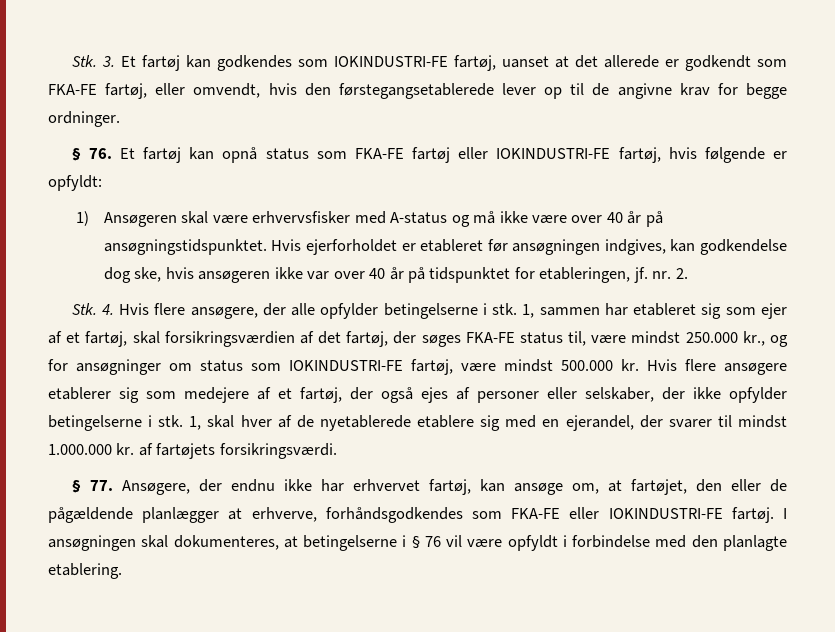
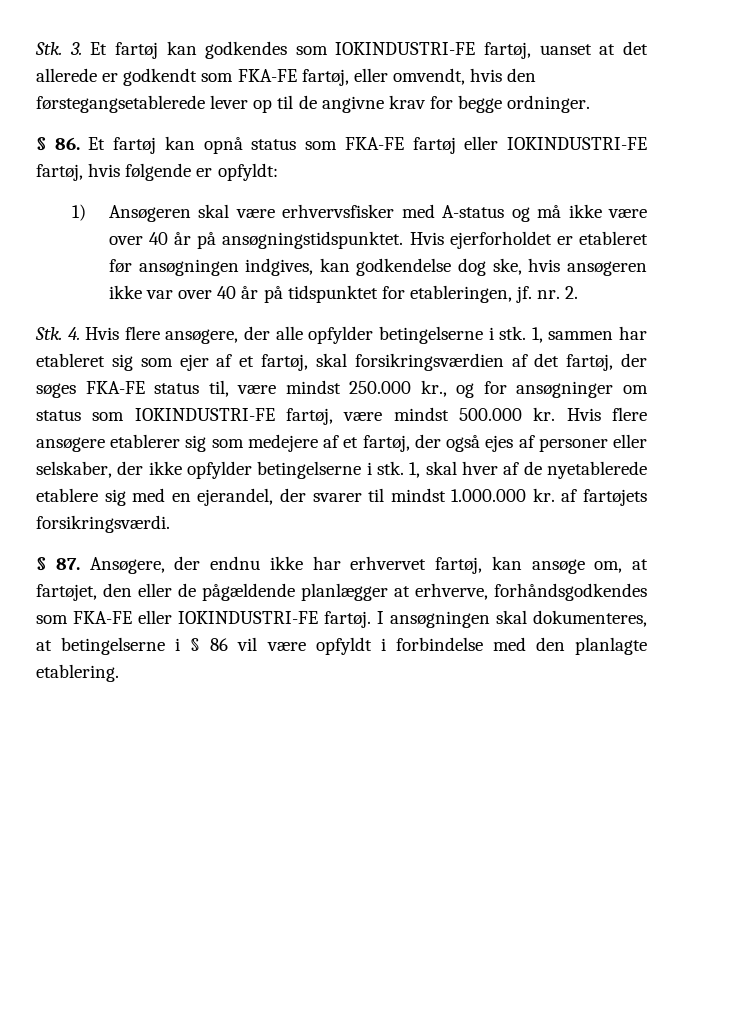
- § 76. Et fartøj kan opnå status som FKA-FE fartøj eller IOKINDUSTRI-FE fartøj, hvis følgende er opfyldt:
+ § 86. Et fartøj kan opnå status som FKA-FE fartøj eller IOKINDUSTRI-FE fartøj, hvis følgende er opfyldt:
- § 77. Ansøgere, der endnu ikke har erhvervet fartøj, kan ansøge om, at fartøjet, den eller de pågældende planlægger at erhverve, forhåndsgodkendes som FKA-FE eller IOKINDUSTRI-FE fartøj.
+ § 87. Ansøgere, der endnu ikke har erhvervet fartøj, kan ansøge om, at fartøjet, den eller de pågældende planlægger at erhverve, forhåndsgodkendes som FKA-FE eller IOKINDUSTRI-FE fartøj.
- I ansøgningen skal dokumenteres, at betingelserne i § 76 vil være opfyldt i forbindelse med den planlagte etablering.
+ I ansøgningen skal dokumenteres, at betingelserne i § 86 vil være opfyldt i forbindelse med den planlagte etablering.

